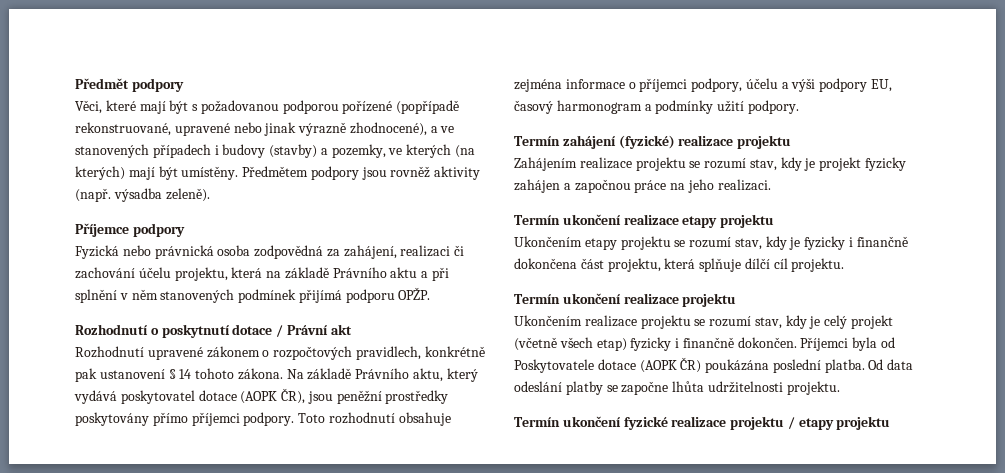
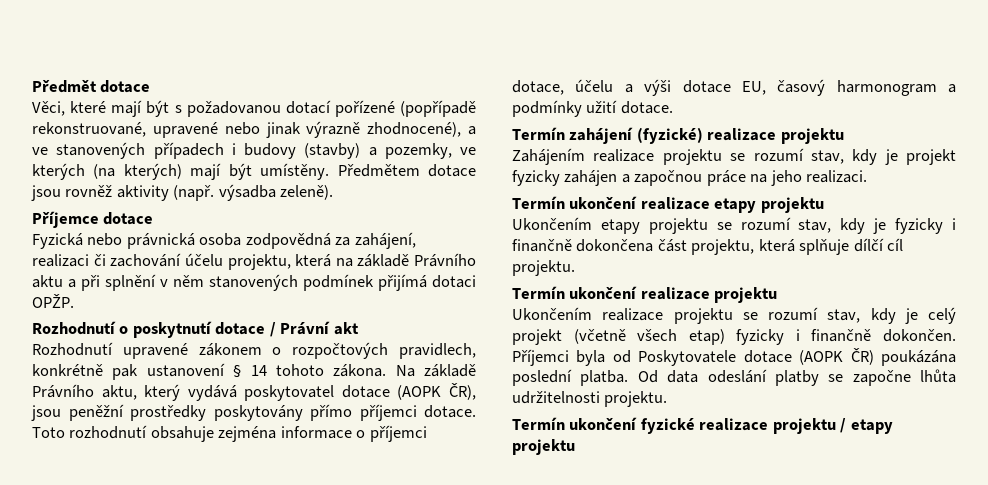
- Předmět podpory
+ Předmět dotace
- Věci, které mají být s požadovanou podporou pořízené (popřípadě rekonstruované, upravené nebo jinak výrazně zhodnocené), a ve stanovených případech i budovy (stavby) a pozemky, ve kterých (na kterých) mají být umístěny.
+ Věci, které mají být s požadovanou dotací pořízené (popřípadě rekonstruované, upravené nebo jinak výrazně zhodnocené), a ve stanovených případech i budovy (stavby) a pozemky, ve kterých (na kterých) mají být umístěny.
- Předmětem podpory jsou rovněž aktivity (např. výsadba zeleně).
+ Předmětem dotace jsou rovněž aktivity (např. výsadba zeleně).
- Příjemce podpory
+ Příjemce dotace
- Fyzická nebo právnická osoba zodpovědná za zahájení, realizaci či zachování účelu projektu, která na základě Právního aktu a při splnění v něm stanovených podmínek přijímá podporu OPŽP.
+ Fyzická nebo právnická osoba zodpovědná za zahájení, realizaci či zachování účelu projektu, která na základě Právního aktu a při splnění v něm stanovených podmínek přijímá dotaci OPŽP.
- Na základě Právního aktu, který vydává poskytovatel dotace (AOPK ČR), jsou peněžní prostředky poskytovány přímo příjemci podpory.
+ Na základě Právního aktu, který vydává poskytovatel dotace (AOPK ČR), jsou peněžní prostředky poskytovány přímo příjemci dotace.
- Toto rozhodnutí obsahuje zejména informace o příjemci podpory, účelu a výši podpory EU, časový harmonogram a podmínky užití podpory.
+ Toto rozhodnutí obsahuje zejména informace o příjemci dotace, účelu a výši dotace EU, časový harmonogram a podmínky užití dotace.

